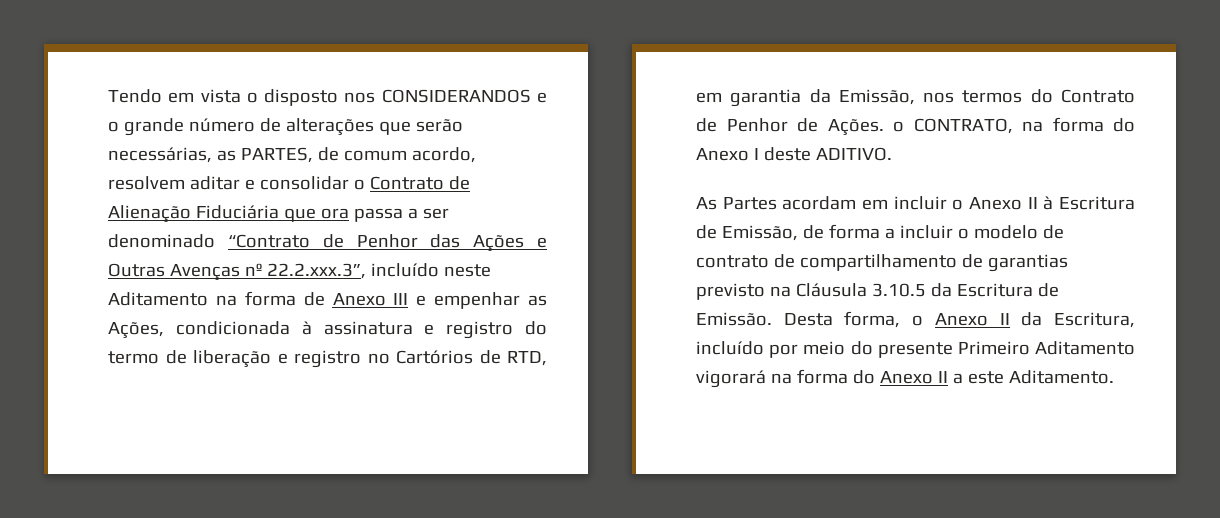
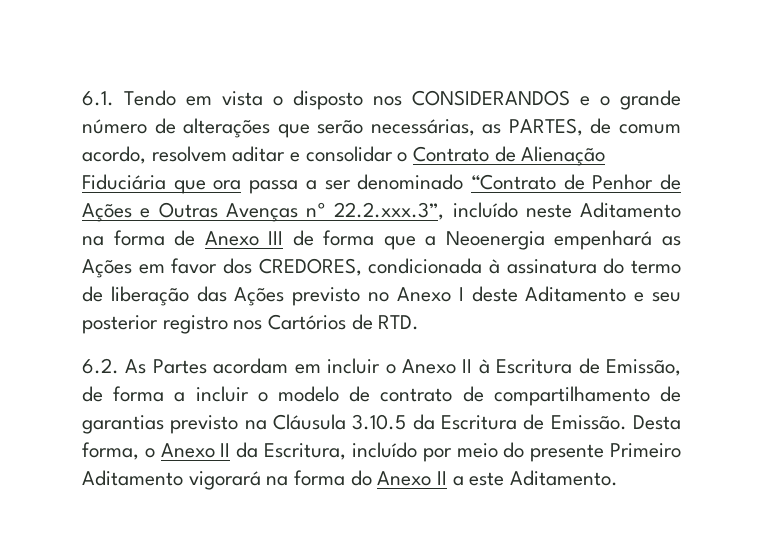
- Tendo em vista o disposto nos CONSIDERANDOS e o grande número de alterações que serão necessárias, as PARTES, de comum acordo, resolvem aditar e consolidar o Contrato de Alienação Fiduciária que ora passa a ser denominado “Contrato de Penhor das Ações e Outras Avenças nº 22.2.xxx.3”, incluído neste Aditamento na forma de Anexo III e empenhar as Ações, condicionada à assinatura e registro do termo de liberação e registro no Cartórios de RTD, em garantia da Emissão, nos termos do Contrato de Penhor de Ações. o CONTRATO, na forma do Anexo I deste ADITIVO.
- As Partes acordam em incluir o Anexo II à Escritura de Emissão, de forma a incluir o modelo de contrato de compartilhamento de garantias previsto na Cláusula 3.10.5 da Escritura de Emissão.
+ 6.1. Tendo em vista o disposto nos CONSIDERANDOS e o grande número de alterações que serão necessárias, as PARTES, de comum acordo, resolvem aditar e consolidar o Contrato de Alienação Fiduciária que ora passa a ser denominado “Contrato de Penhor de Ações e Outras Avenças nº 22.2.xxx.3”, incluído neste Aditamento na forma de Anexo III de forma que a Neoenergia empenhará as Ações em favor dos CREDORES, condicionada à assinatura do termo de liberação das Ações previsto no Anexo I deste Aditamento e seu posterior registro nos Cartórios de RTD.
+ 6.2. As Partes acordam em incluir o Anexo II à Escritura de Emissão, de forma a incluir o modelo de contrato de compartilhamento de garantias previsto na Cláusula 3.10.5 da Escritura de Emissão.

